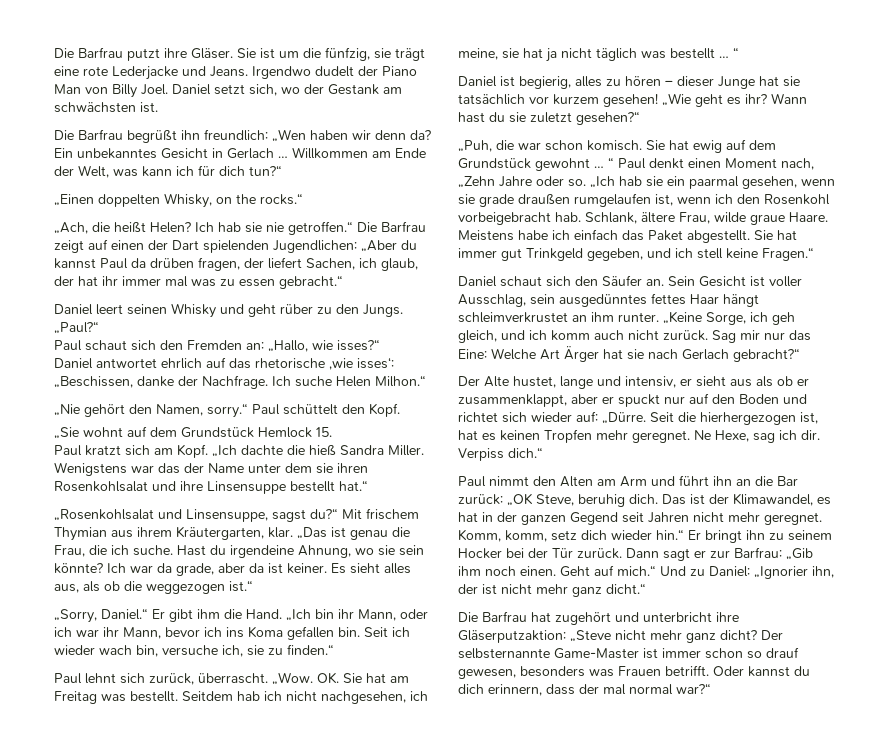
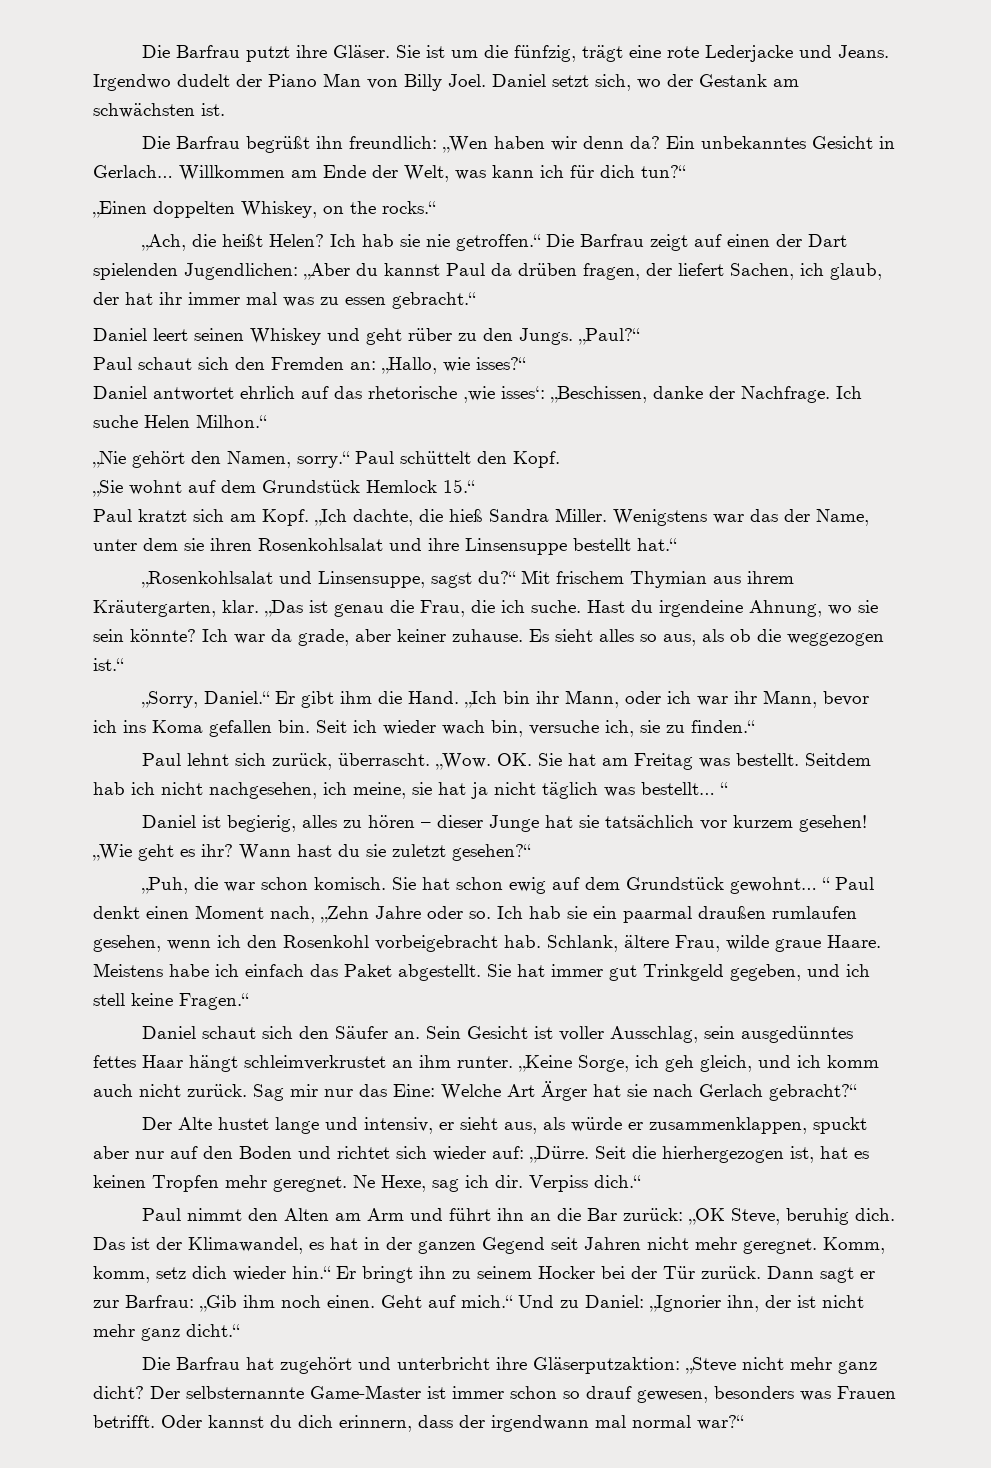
- Sie ist um die fünfzig, sie trägt eine rote Lederjacke und Jeans.
+ Sie ist um die fünfzig, trägt eine rote Lederjacke und Jeans.
- Ein unbekanntes Gesicht in Gerlach …
+ Ein unbekanntes Gesicht in Gerlach…
- „Einen doppelten Whisky, on the rocks.“
+ „Einen doppelten Whiskey, on the rocks.“
- Daniel leert seinen Whisky und geht rüber zu den Jungs.
+ Daniel leert seinen Whiskey und geht rüber zu den Jungs.
- „Sie wohnt auf dem Grundstück Hemlock 15.
+ „Sie wohnt auf dem Grundstück Hemlock 15.“
- „Ich dachte die hieß Sandra Miller.
+ „Ich dachte, die hieß Sandra Miller.
- Wenigstens war das der Name unter dem sie ihren Rosenkohlsalat und ihre Linsensuppe bestellt hat.“
+ Wenigstens war das der Name, unter dem sie ihren Rosenkohlsalat und ihre Linsensuppe bestellt hat.“
- Ich war da grade, aber da ist keiner.
+ Ich war da grade, aber keiner zuhause.
- Es sieht alles aus, als ob die weggezogen ist.“
+ Es sieht alles so aus, als ob die weggezogen ist.“
- Seitdem hab ich nicht nachgesehen, ich meine, sie hat ja nicht täglich was bestellt …
+ Seitdem hab ich nicht nachgesehen, ich meine, sie hat ja nicht täglich was bestellt…
- Sie hat ewig auf dem Grundstück gewohnt …
+ Sie hat schon ewig auf dem Grundstück gewohnt…
- „Ich hab sie ein paarmal gesehen, wenn sie grade draußen rumgelaufen ist, wenn ich den Rosenkohl vorbeigebracht hab.
+ Ich hab sie ein paarmal draußen rumlaufen gesehen, wenn ich den Rosenkohl vorbeigebracht hab.
- Der Alte hustet, lange und intensiv, er sieht aus als ob er zusammenklappt, aber er spuckt nur auf den Boden und richtet sich wieder auf: „Dürre.
+ Der Alte hustet lange und intensiv, er sieht aus, als würde er zusammenklappen, spuckt aber nur auf den Boden und richtet sich wieder auf: „Dürre.
- Oder kannst du dich erinnern, dass der mal normal war?“
+ Oder kannst du dich erinnern, dass der irgendwann mal normal war?“

